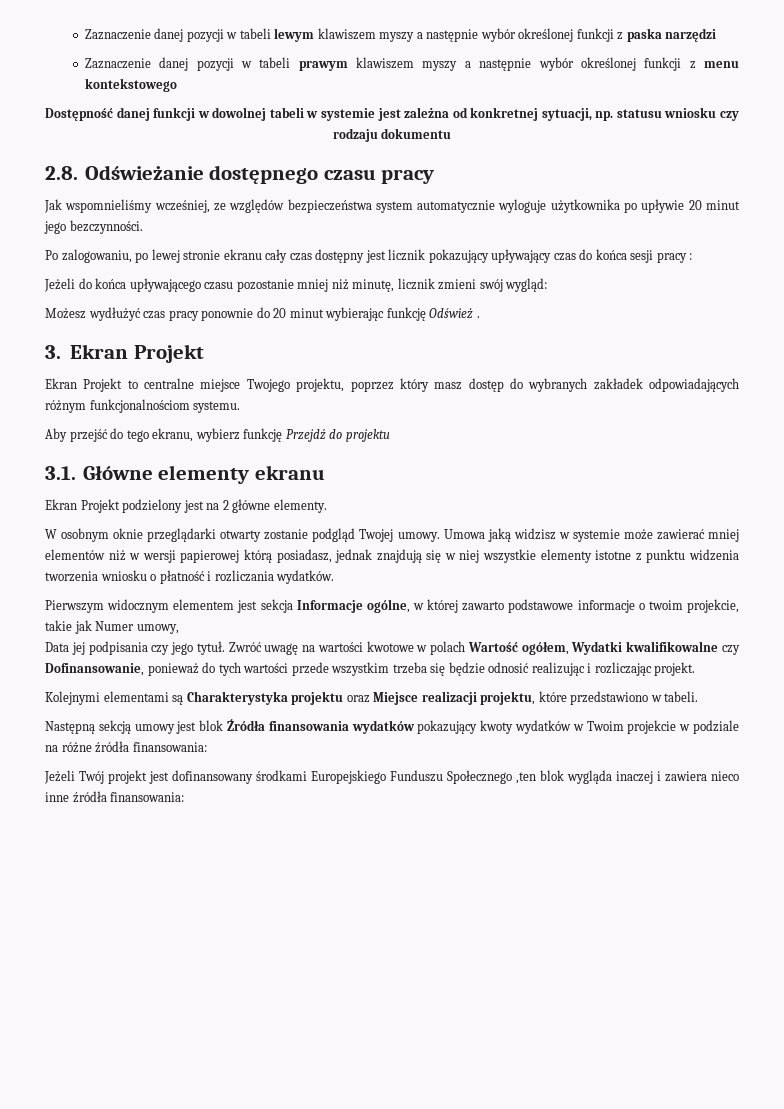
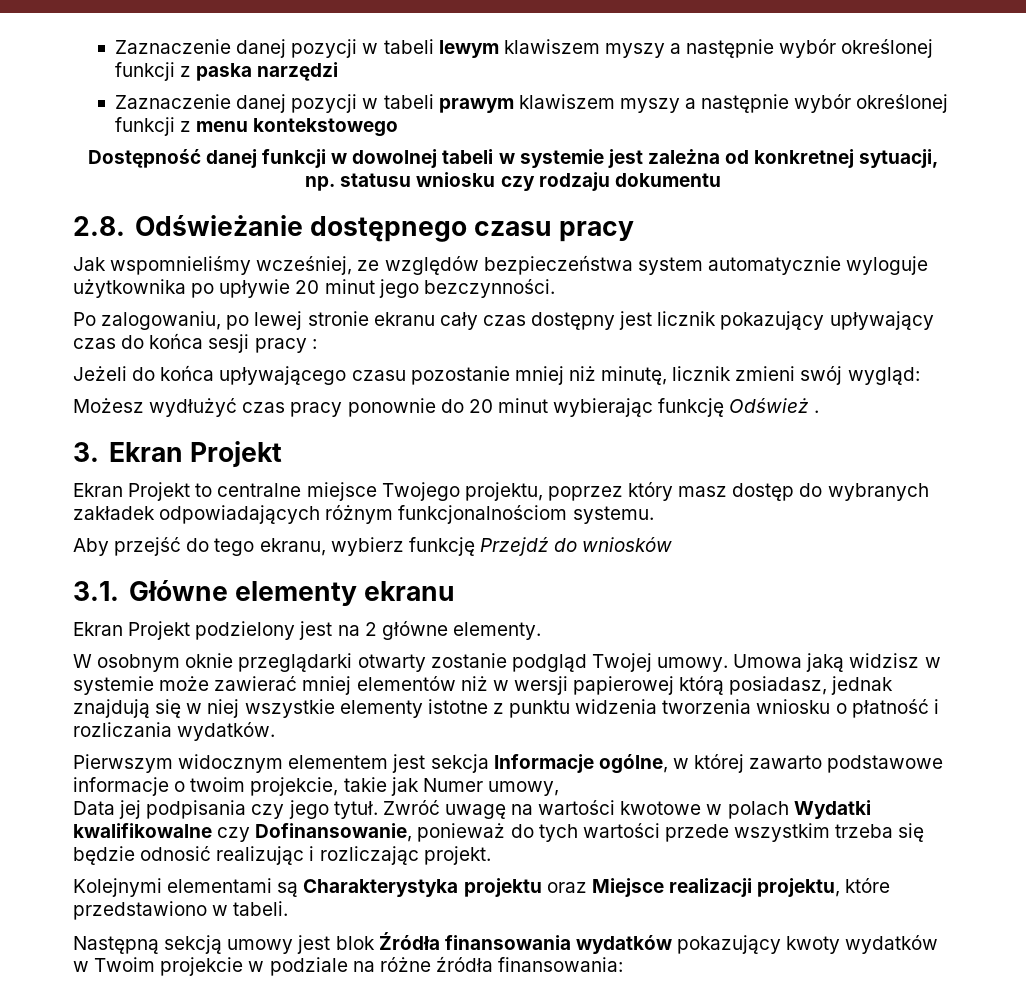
- Aby przejść do tego ekranu, wybierz funkcję Przejdź do projektu
+ Aby przejść do tego ekranu, wybierz funkcję Przejdź do wniosków
- Zwróć uwagę na wartości kwotowe w polach Wartość ogółem, Wydatki kwalifikowalne czy Dofinansowanie, ponieważ do tych wartości przede wszystkim trzeba się będzie odnosić realizując i rozliczając projekt.
+ Zwróć uwagę na wartości kwotowe w polach Wydatki kwalifikowalne czy Dofinansowanie, ponieważ do tych wartości przede wszystkim trzeba się będzie odnosić realizując i rozliczając projekt.
- Jeżeli Twój projekt jest dofinansowany środkami Europejskiego Funduszu Społecznego ,ten blok wygląda inaczej i zawiera nieco inne źródła finansowania:

